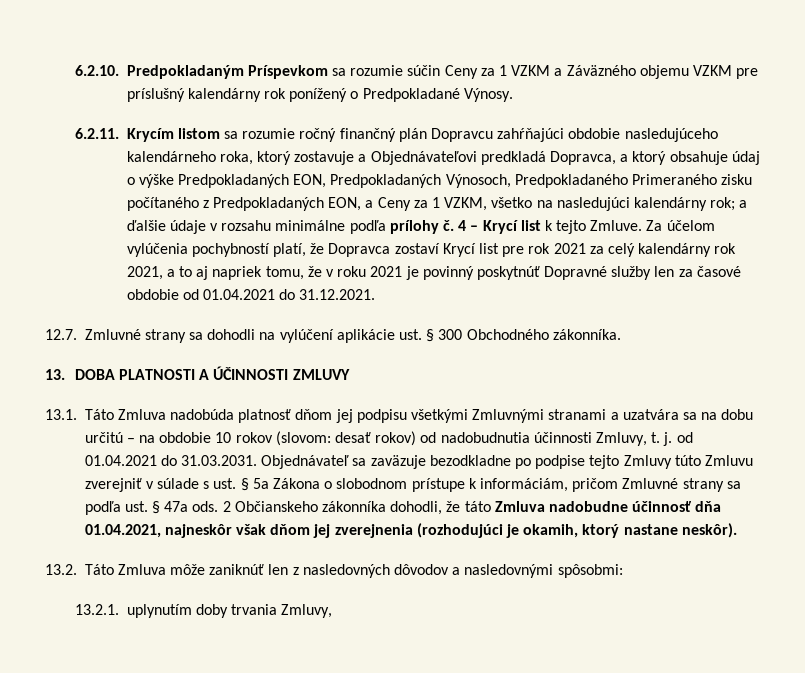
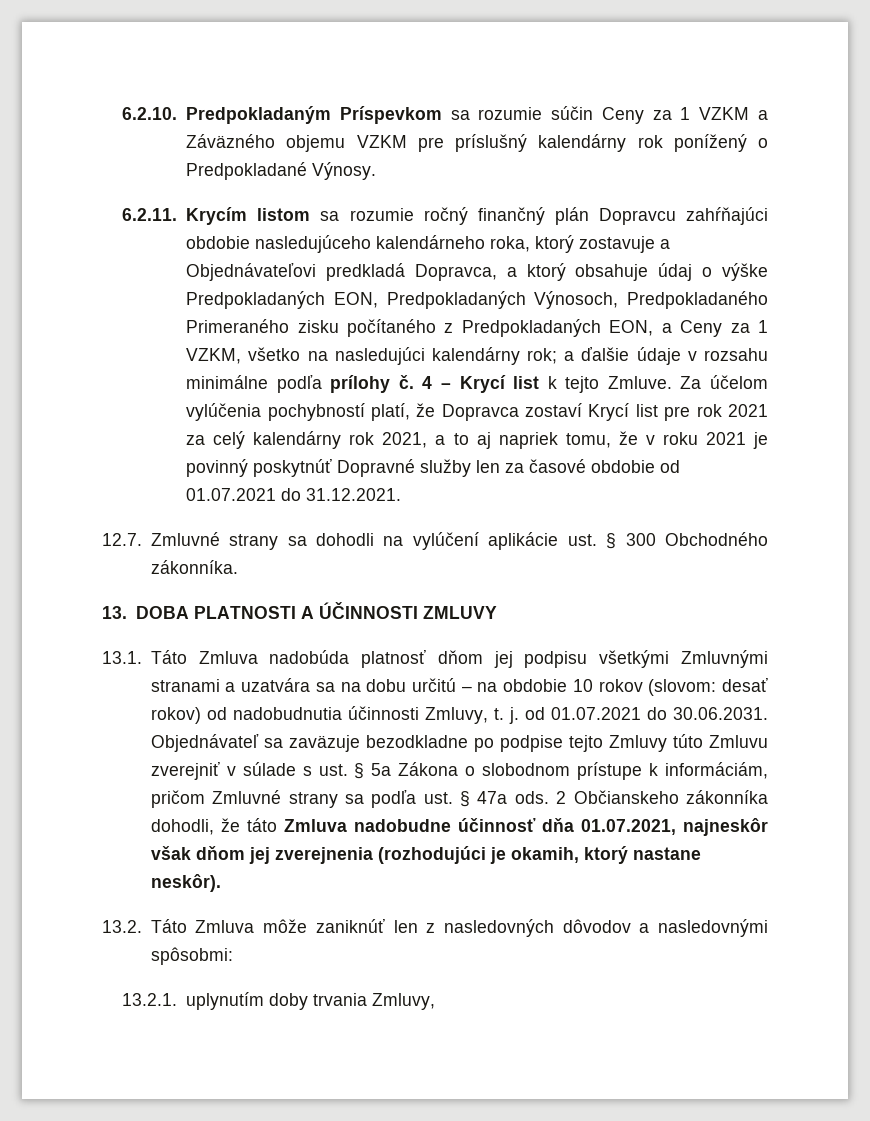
- Za účelom vylúčenia pochybností platí, že Dopravca zostaví Krycí list pre rok 2021 za celý kalendárny rok 2021, a to aj napriek tomu, že v roku 2021 je povinný poskytnúť Dopravné služby len za časové obdobie od 01.04.2021 do 31.12.2021.
+ Za účelom vylúčenia pochybností platí, že Dopravca zostaví Krycí list pre rok 2021 za celý kalendárny rok 2021, a to aj napriek tomu, že v roku 2021 je povinný poskytnúť Dopravné služby len za časové obdobie od 01.07.2021 do 31.12.2021.
- desať rokov) od nadobudnutia účinnosti Zmluvy, t. j. od 01.04.2021 do 31.03.2031. Objednávateľ sa zaväzuje bezodkladne po podpise tejto Zmluvy túto Zmluvu zverejniť v súlade s ust. § 5a Zákona o slobodnom prístupe k informáciám, pričom Zmluvné strany sa podľa ust. § 47a ods.
+ desať rokov) od nadobudnutia účinnosti Zmluvy, t. j. od 01.07.2021 do 30.06.2031. Objednávateľ sa zaväzuje bezodkladne po podpise tejto Zmluvy túto Zmluvu zverejniť v súlade s ust. § 5a Zákona o slobodnom prístupe k informáciám, pričom Zmluvné strany sa podľa ust. § 47a ods.
- 2 Občianskeho zákonníka dohodli, že táto Zmluva nadobudne účinnosť dňa 01.04.2021, najneskôr však dňom jej zverejnenia (rozhodujúci je okamih, ktorý nastane neskôr).
+ 2 Občianskeho zákonníka dohodli, že táto Zmluva nadobudne účinnosť dňa 01.07.2021, najneskôr však dňom jej zverejnenia (rozhodujúci je okamih, ktorý nastane neskôr).

